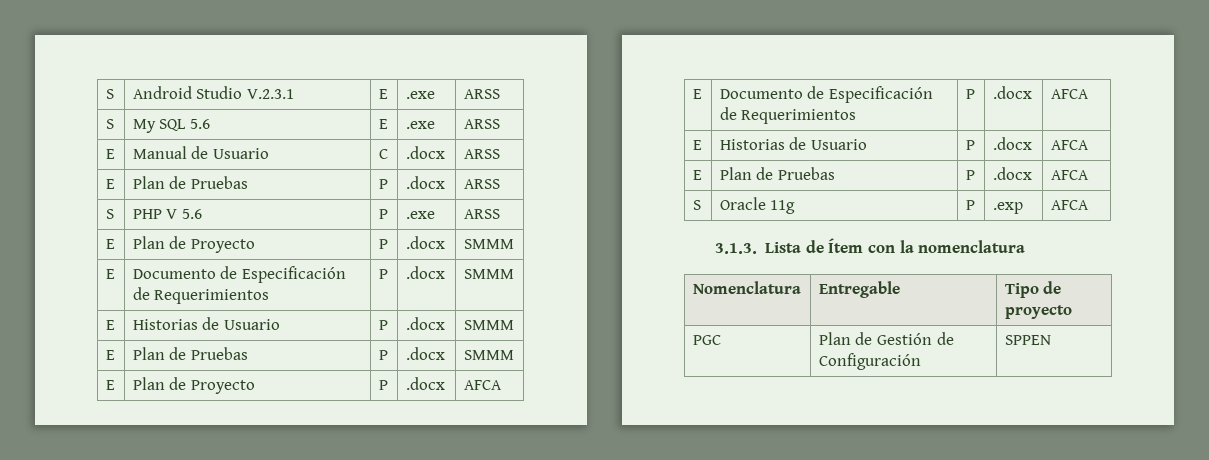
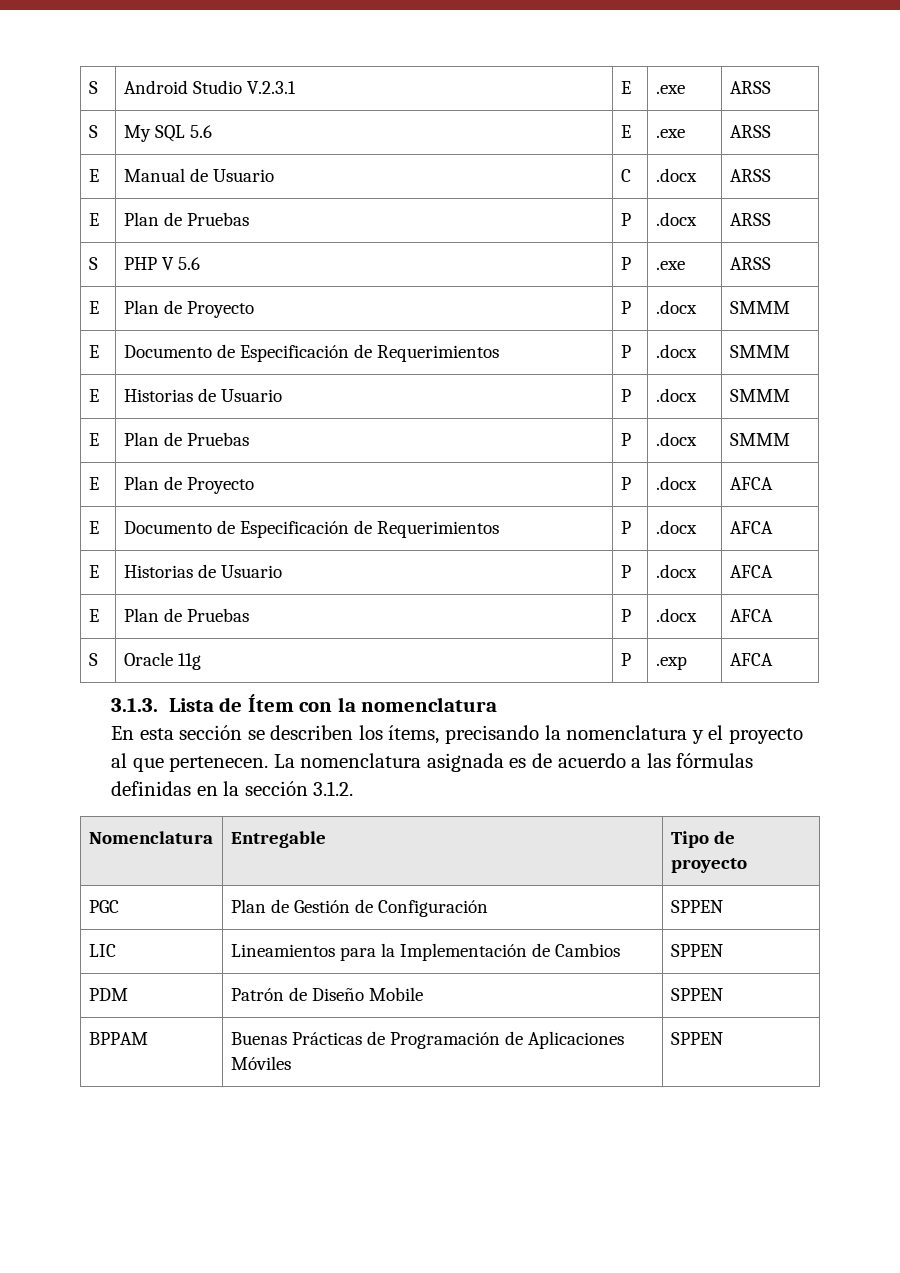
+ En esta sección se describen los ítems, precisando la nomenclatura y el proyecto al que pertenecen. La nomenclatura asignada es de acuerdo a las fórmulas definidas en la sección 3.1.2.
+ LIC | Lineamientos para la Implementación de Cambios | SPPEN
+ PDM | Patrón de Diseño Mobile | SPPEN
+ BPPAM | Buenas Prácticas de Programación de Aplicaciones Móviles | SPPEN

